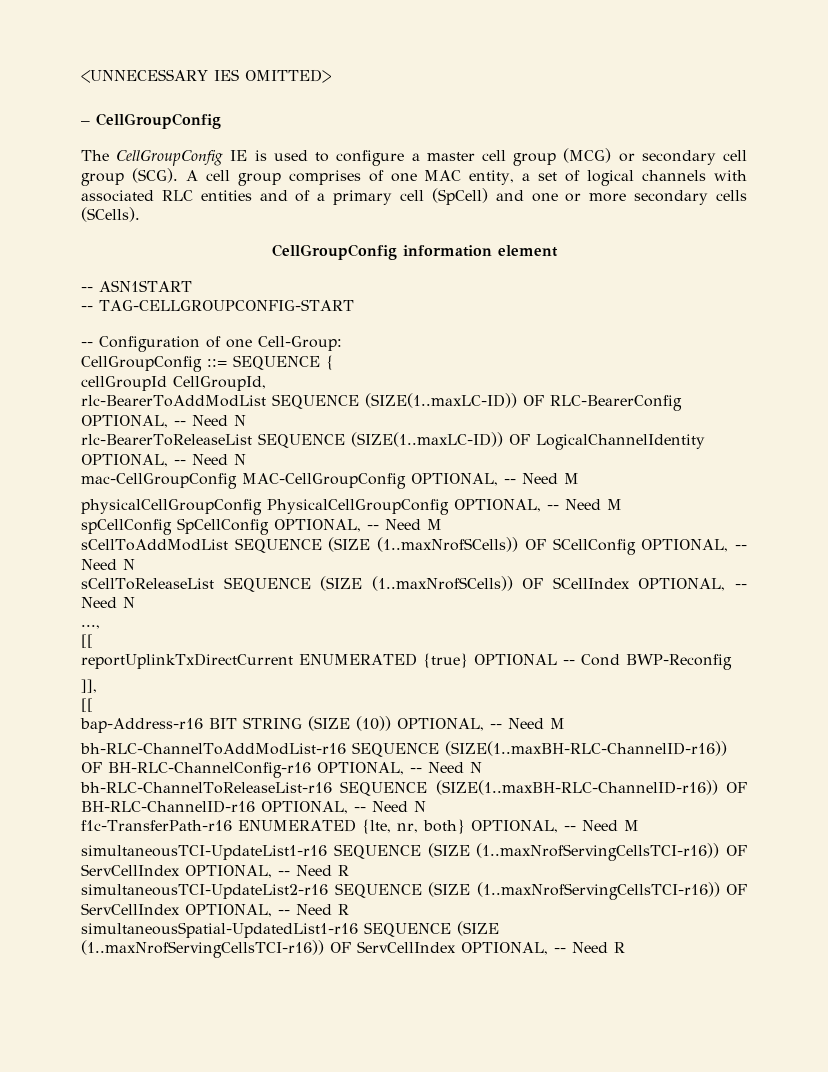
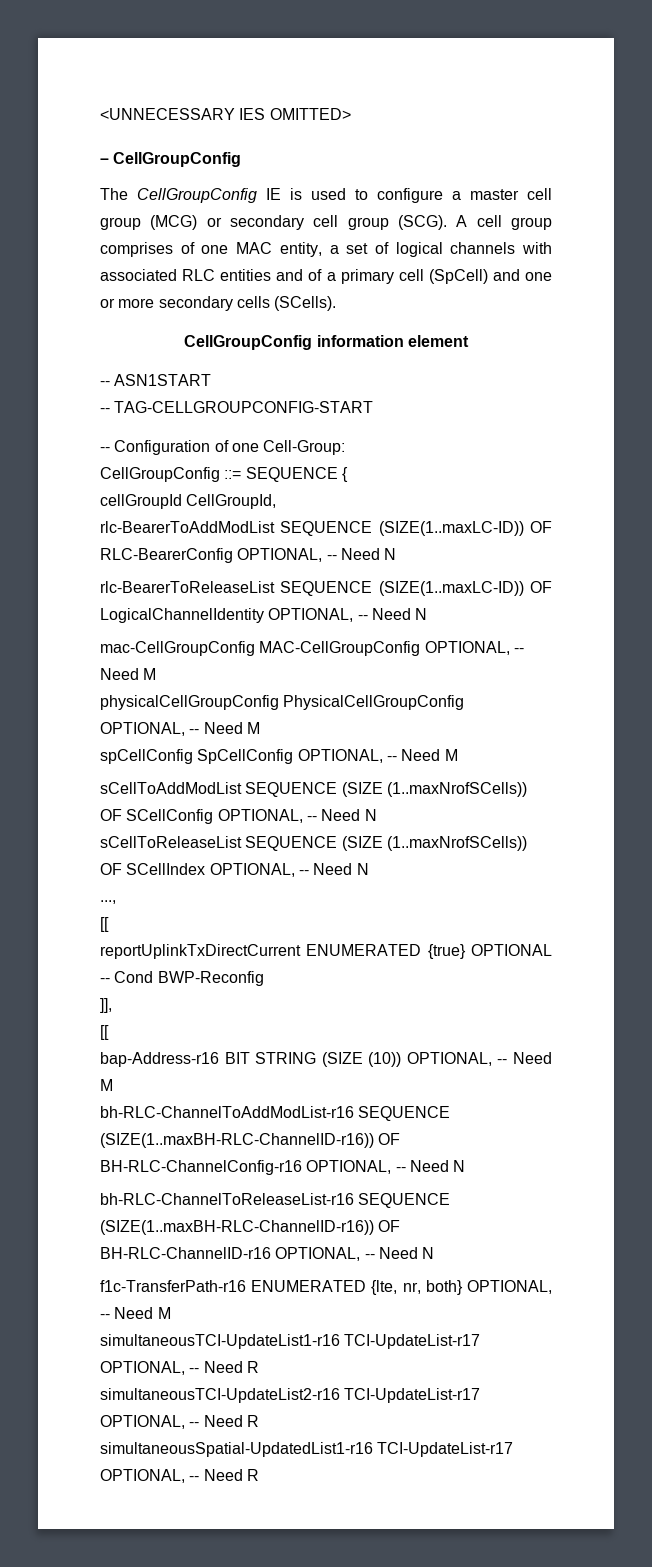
- simultaneousTCI-UpdateList1-r16 SEQUENCE (SIZE (1..maxNrofServingCellsTCI-r16)) OF ServCellIndex OPTIONAL, -- Need R
+ simultaneousTCI-UpdateList1-r16 TCI-UpdateList-r17 OPTIONAL, -- Need R
- simultaneousTCI-UpdateList2-r16 SEQUENCE (SIZE (1..maxNrofServingCellsTCI-r16)) OF ServCellIndex OPTIONAL, -- Need R
+ simultaneousTCI-UpdateList2-r16 TCI-UpdateList-r17 OPTIONAL, -- Need R
- simultaneousSpatial-UpdatedList1-r16 SEQUENCE (SIZE (1..maxNrofServingCellsTCI-r16)) OF ServCellIndex OPTIONAL, -- Need R
+ simultaneousSpatial-UpdatedList1-r16 TCI-UpdateList-r17 OPTIONAL, -- Need R

